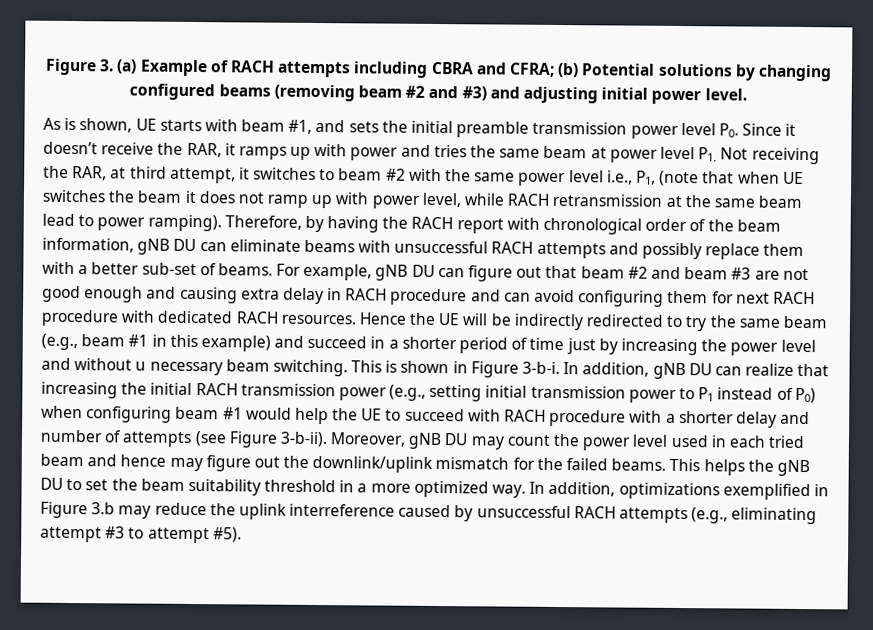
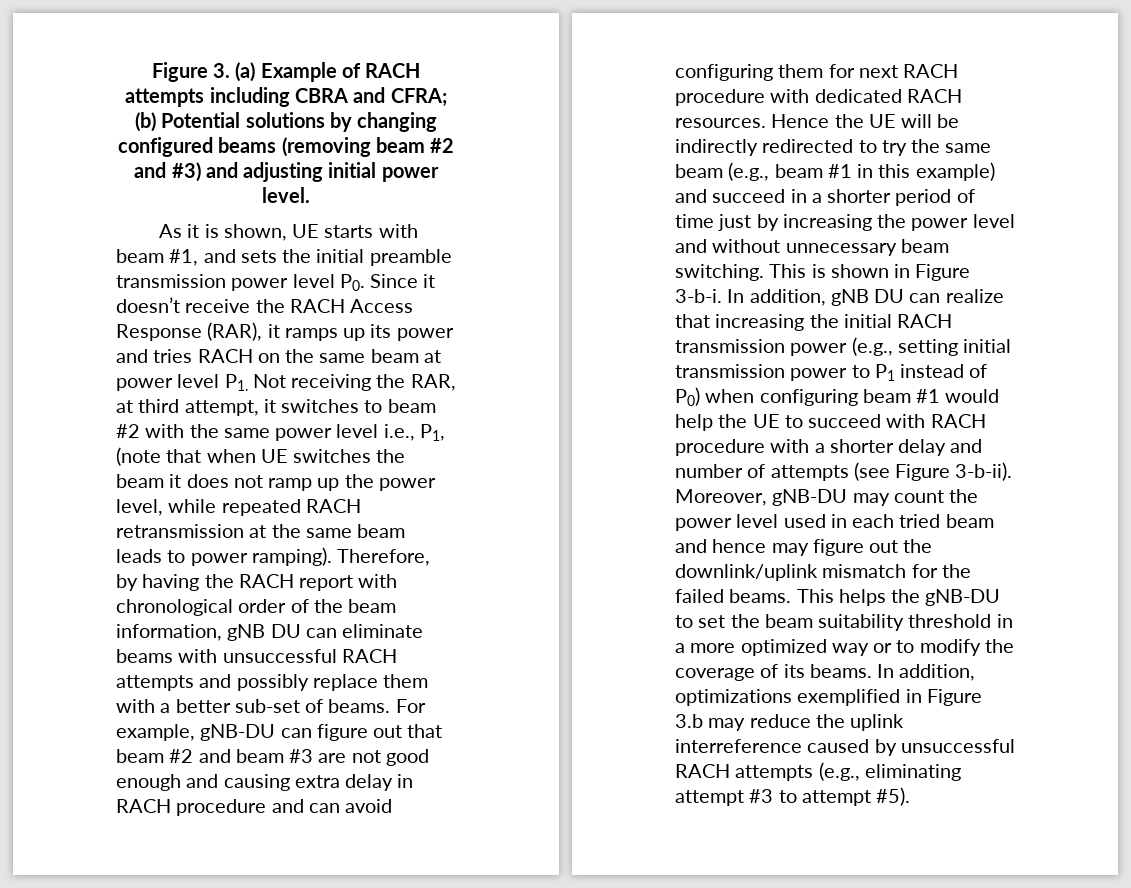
- As is shown, UE starts with beam #1, and sets the initial preamble transmission power level P0. Since it doesn’t receive the RAR, it ramps up with power and tries the same beam at power level P1. Not receiving the RAR, at third attempt, it switches to beam #2 with the same power level i.e., P1, (note that when UE switches the beam it does not ramp up with power level, while RACH retransmission at the same beam lead to power ramping).
+ As it is shown, UE starts with beam #1, and sets the initial preamble transmission power level P0. Since it doesn’t receive the RACH Access Response (RAR), it ramps up its power and tries RACH on the same beam at power level P1. Not receiving the RAR, at third attempt, it switches to beam #2 with the same power level i.e., P1, (note that when UE switches the beam it does not ramp up the power level, while repeated RACH retransmission at the same beam leads to power ramping).
- For example, gNB DU can figure out that beam #2 and beam #3 are not good enough and causing extra delay in RACH procedure and can avoid configuring them for next RACH procedure with dedicated RACH resources.
+ For example, gNB-DU can figure out that beam #2 and beam #3 are not good enough and causing extra delay in RACH procedure and can avoid configuring them for next RACH procedure with dedicated RACH resources.
- Hence the UE will be indirectly redirected to try the same beam (e.g., beam #1 in this example) and succeed in a shorter period of time just by increasing the power level and without u necessary beam switching.
+ Hence the UE will be indirectly redirected to try the same beam (e.g., beam #1 in this example) and succeed in a shorter period of time just by increasing the power level and without unnecessary beam switching.
- Moreover, gNB DU may count the power level used in each tried beam and hence may figure out the downlink/uplink mismatch for the failed beams.
+ Moreover, gNB-DU may count the power level used in each tried beam and hence may figure out the downlink/uplink mismatch for the failed beams.
- This helps the gNB DU to set the beam suitability threshold in a more optimized way.
+ This helps the gNB-DU to set the beam suitability threshold in a more optimized way or to modify the coverage of its beams.

